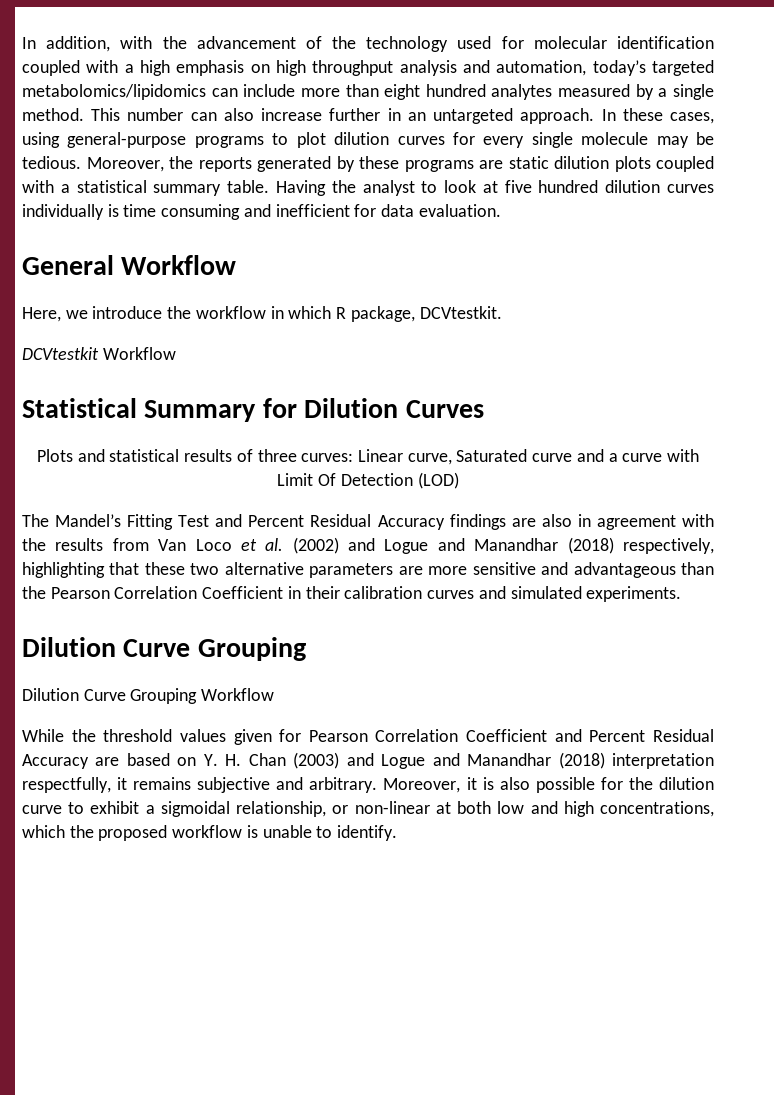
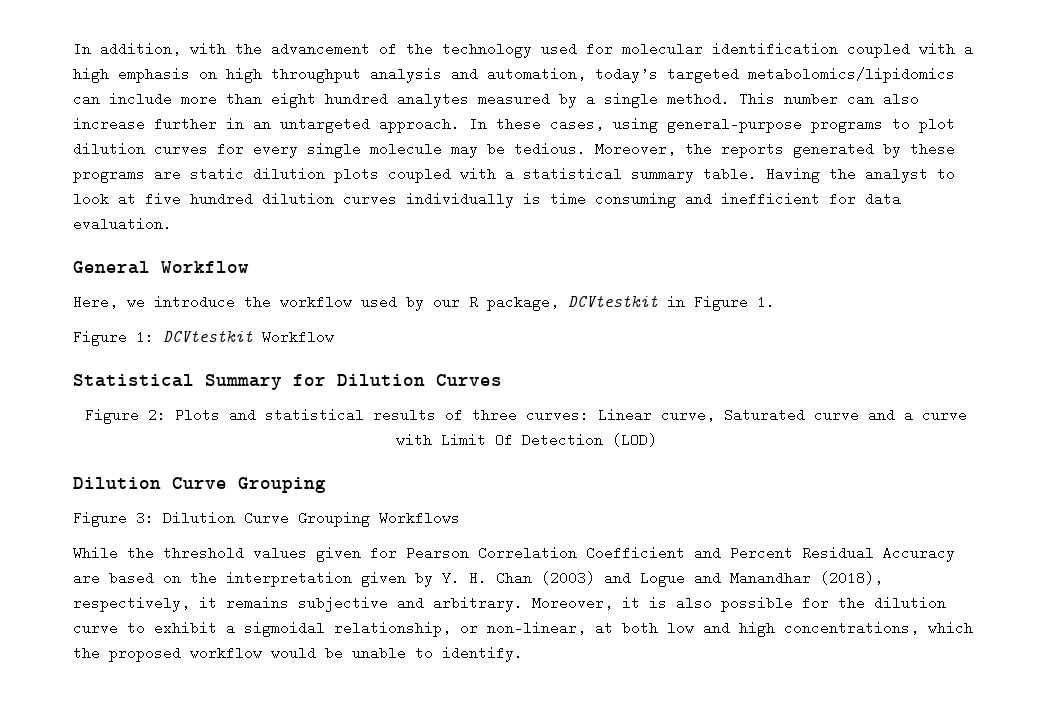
- Here, we introduce the workflow in which R package, DCVtestkit.
- DCVtestkit Workflow
+ Here, we introduce the workflow used by our R package, DCVtestkit in Figure 1.
+ Figure 1: DCVtestkit Workflow
- Plots and statistical results of three curves: Linear curve, Saturated curve and a curve with Limit Of Detection (LOD)
+ Figure 2: Plots and statistical results of three curves: Linear curve, Saturated curve and a curve with Limit Of Detection (LOD)
- The Mandel’s Fitting Test and Percent Residual Accuracy findings are also in agreement with the results from Van Loco et al. (2002) and Logue and Manandhar (2018) respectively, highlighting that these two alternative parameters are more sensitive and advantageous than the Pearson Correlation Coefficient in their calibration curves and simulated experiments.
- Dilution Curve Grouping Workflow
+ Figure 3: Dilution Curve Grouping Workflows
- While the threshold values given for Pearson Correlation Coefficient and Percent Residual Accuracy are based on Y. H. Chan (2003) and Logue and Manandhar (2018) interpretation respectfully, it remains subjective and arbitrary.
+ While the threshold values given for Pearson Correlation Coefficient and Percent Residual Accuracy are based on the interpretation given by Y. H. Chan (2003) and Logue and Manandhar (2018), respectively, it remains subjective and arbitrary.
- Moreover, it is also possible for the dilution curve to exhibit a sigmoidal relationship, or non-linear at both low and high concentrations, which the proposed workflow is unable to identify.
+ Moreover, it is also possible for the dilution curve to exhibit a sigmoidal relationship, or non-linear, at both low and high concentrations, which the proposed workflow would be unable to identify.

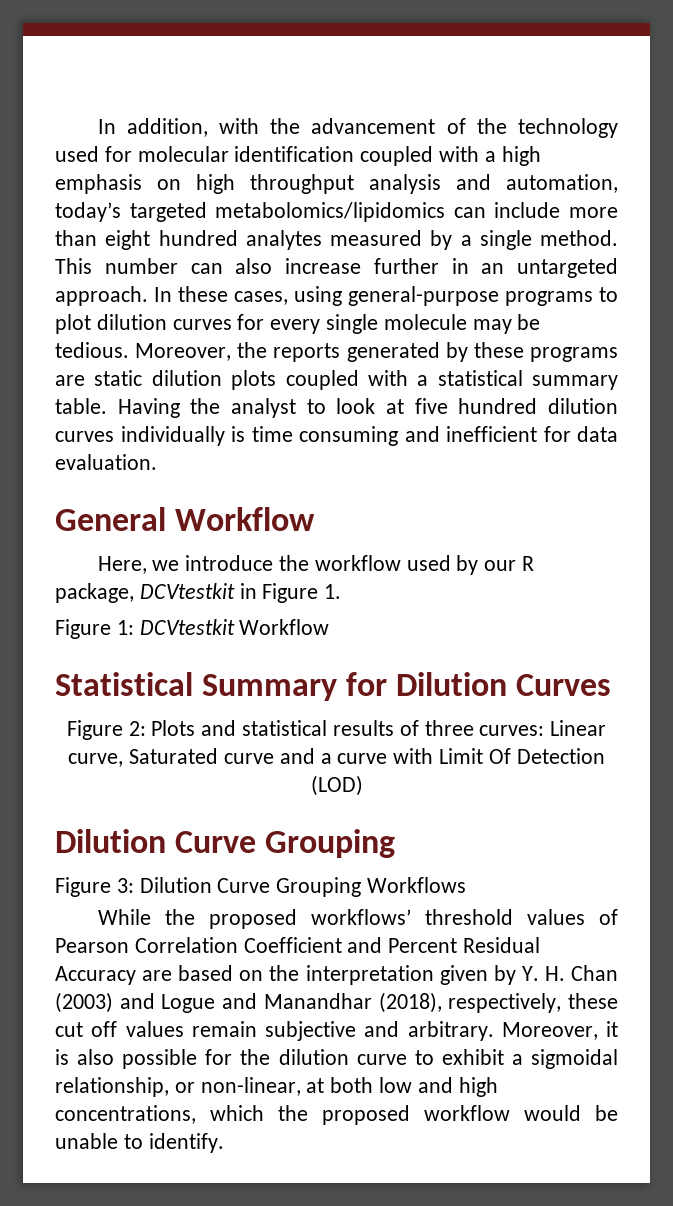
- While the threshold values given for Pearson Correlation Coefficient and Percent Residual Accuracy are based on the interpretation given by Y. H. Chan (2003) and Logue and Manandhar (2018), respectively, it remains subjective and arbitrary.
+ While the proposed workflows’ threshold values of Pearson Correlation Coefficient and Percent Residual Accuracy are based on the interpretation given by Y. H. Chan (2003) and Logue and Manandhar (2018), respectively, these cut off values remain subjective and arbitrary.

